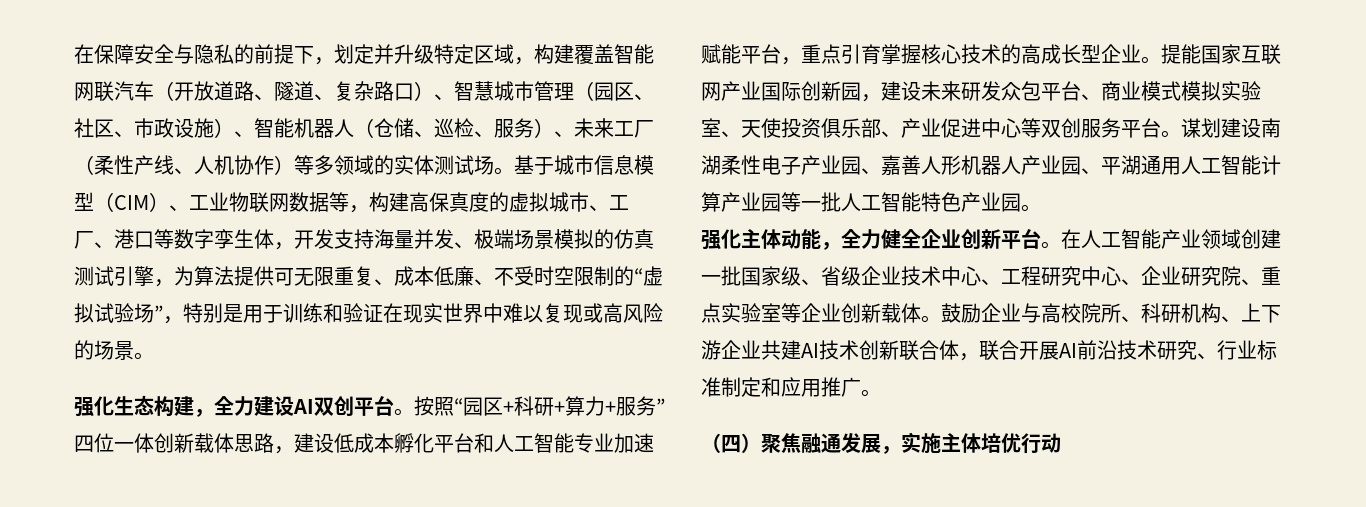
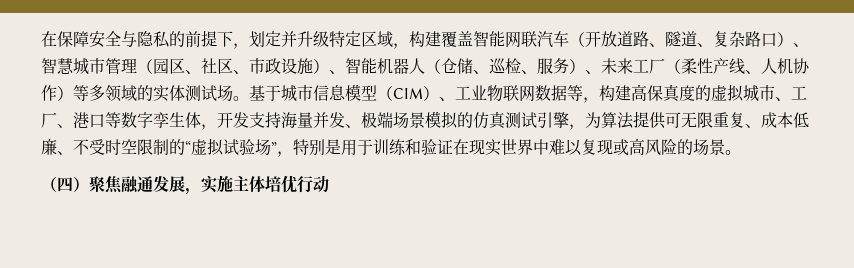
- 强化生态构建，全力建设AI双创平台。按照“园区+科研+算力+服务”四位一体创新载体思路，建设低成本孵化平台和人工智能专业加速赋能平台，重点引育掌握核心技术的高成长型企业。提能国家互联网产业国际创新园，建设未来研发众包平台、商业模式模拟实验室、天使投资俱乐部、产业促进中心等双创服务平台。谋划建设南湖柔性电子产业园、嘉善人形机器人产业园、平湖通用人工智能计算产业园等一批人工智能特色产业园。
- 强化主体动能，全力健全企业创新平台。在人工智能产业领域创建一批国家级、省级企业技术中心、工程研究中心、企业研究院、重点实验室等企业创新载体。鼓励企业与高校院所、科研机构、上下游企业共建AI技术创新联合体，联合开展AI前沿技术研究、行业标准制定和应用推广。

